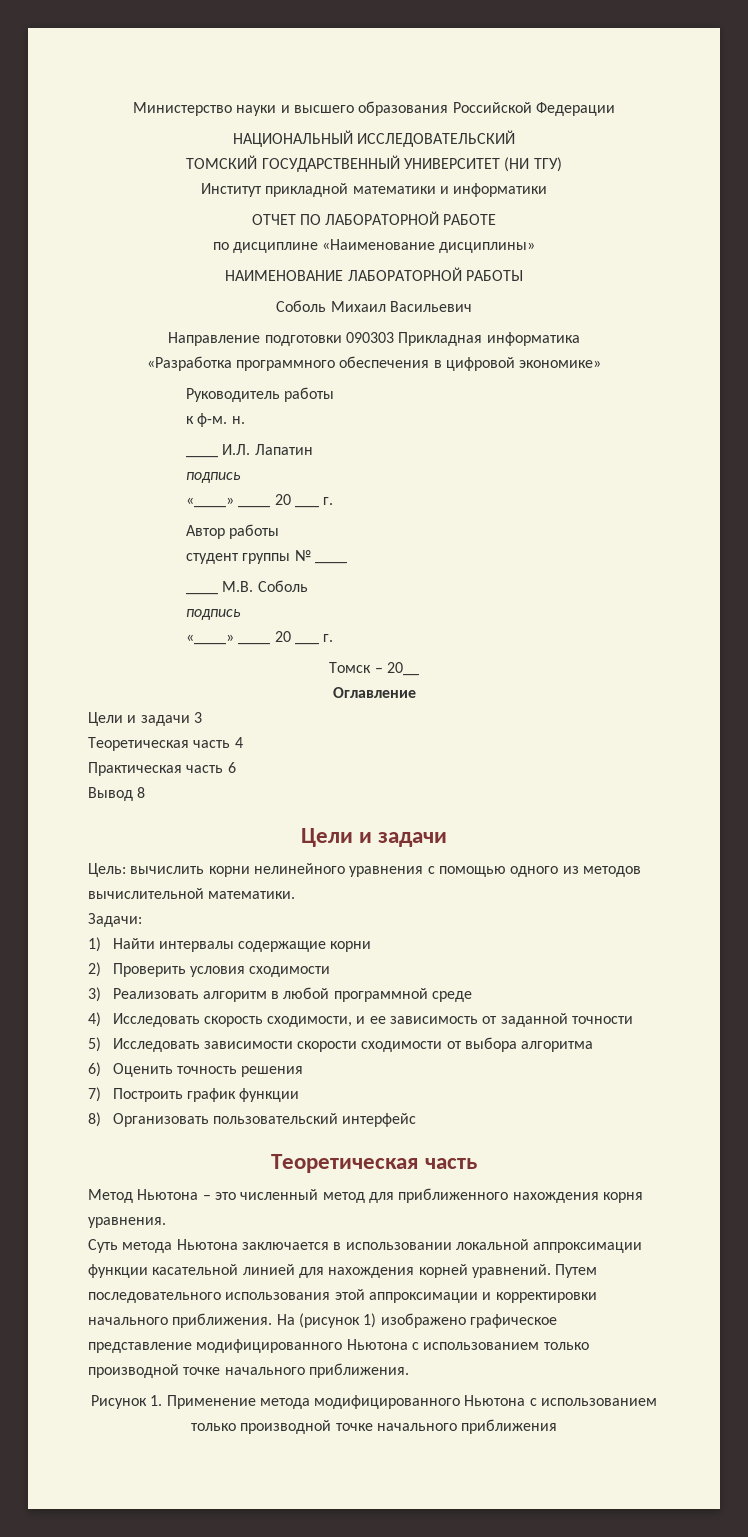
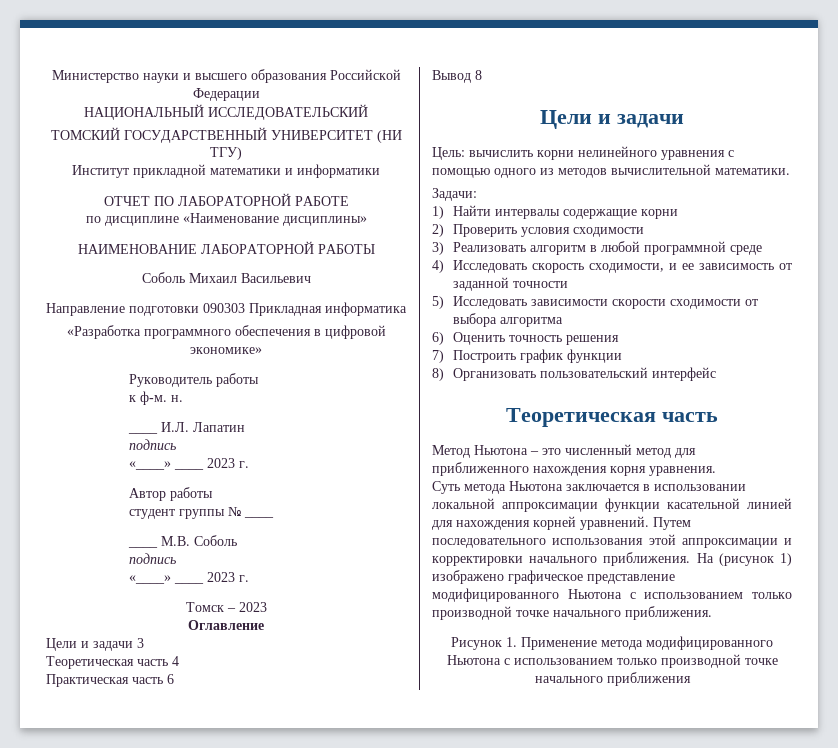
  ____ И.Л. Лапатин
  подпись
- «____» ____ 20 ___ г.
+ «____» ____ 2023 г.
  ____ М.В. Соболь
  подпись
- «____» ____ 20 ___ г.
+ «____» ____ 2023 г.
- Томск – 20__
+ Томск – 2023

